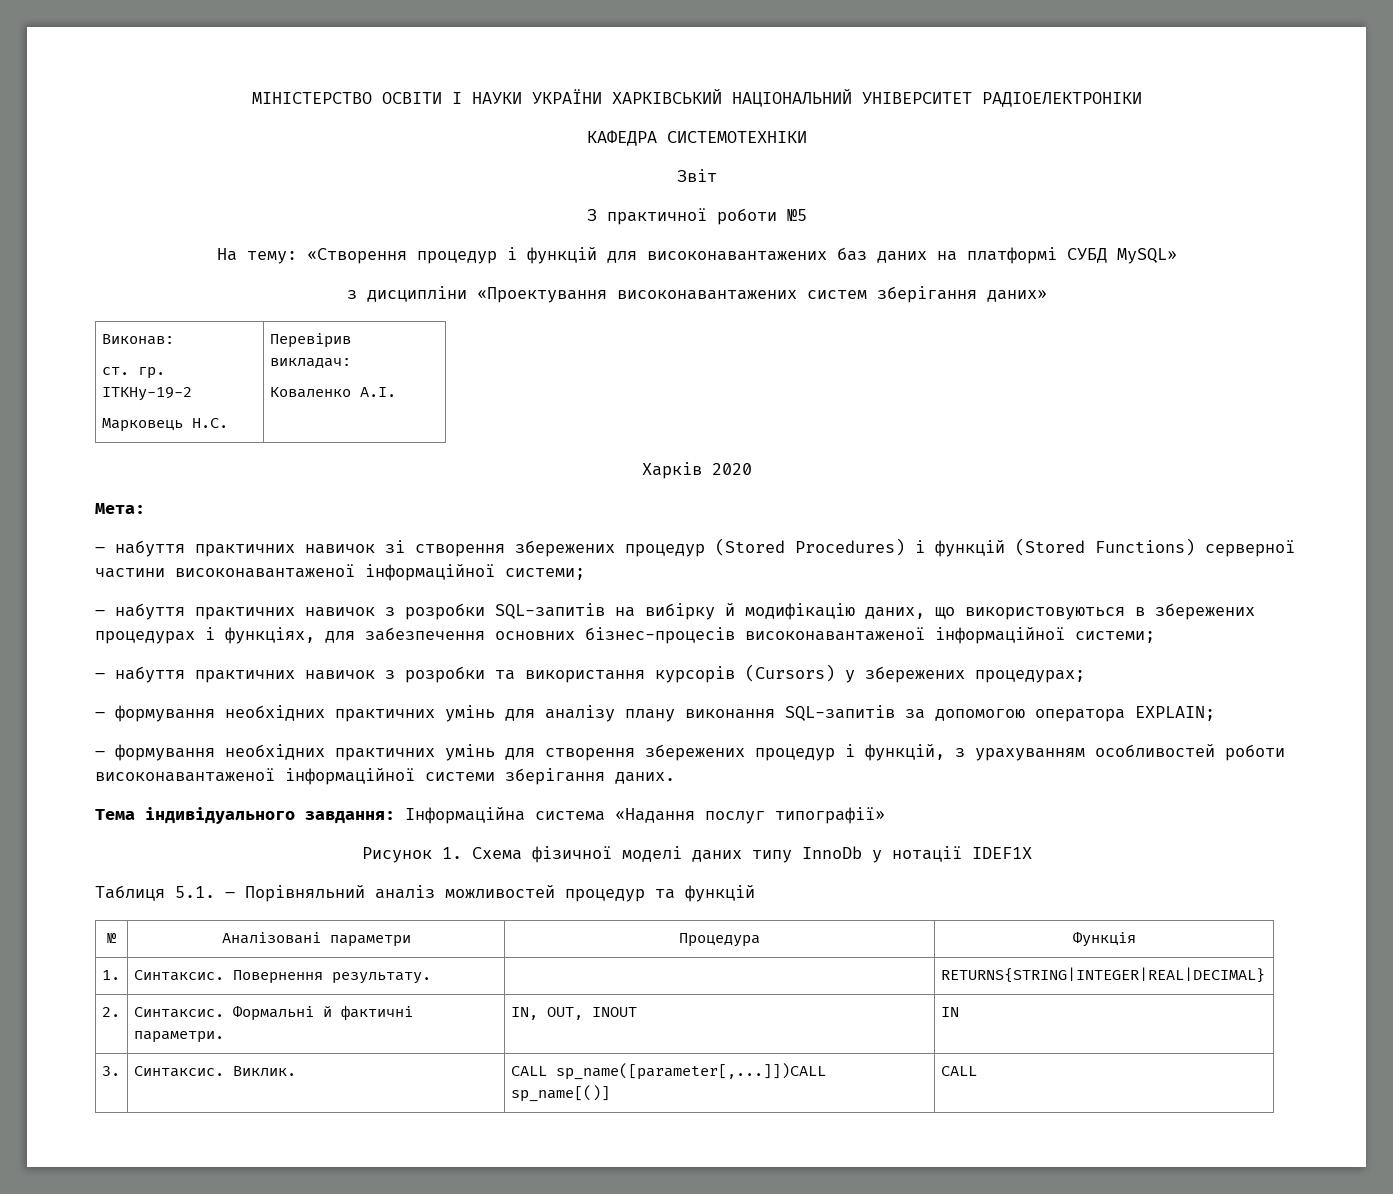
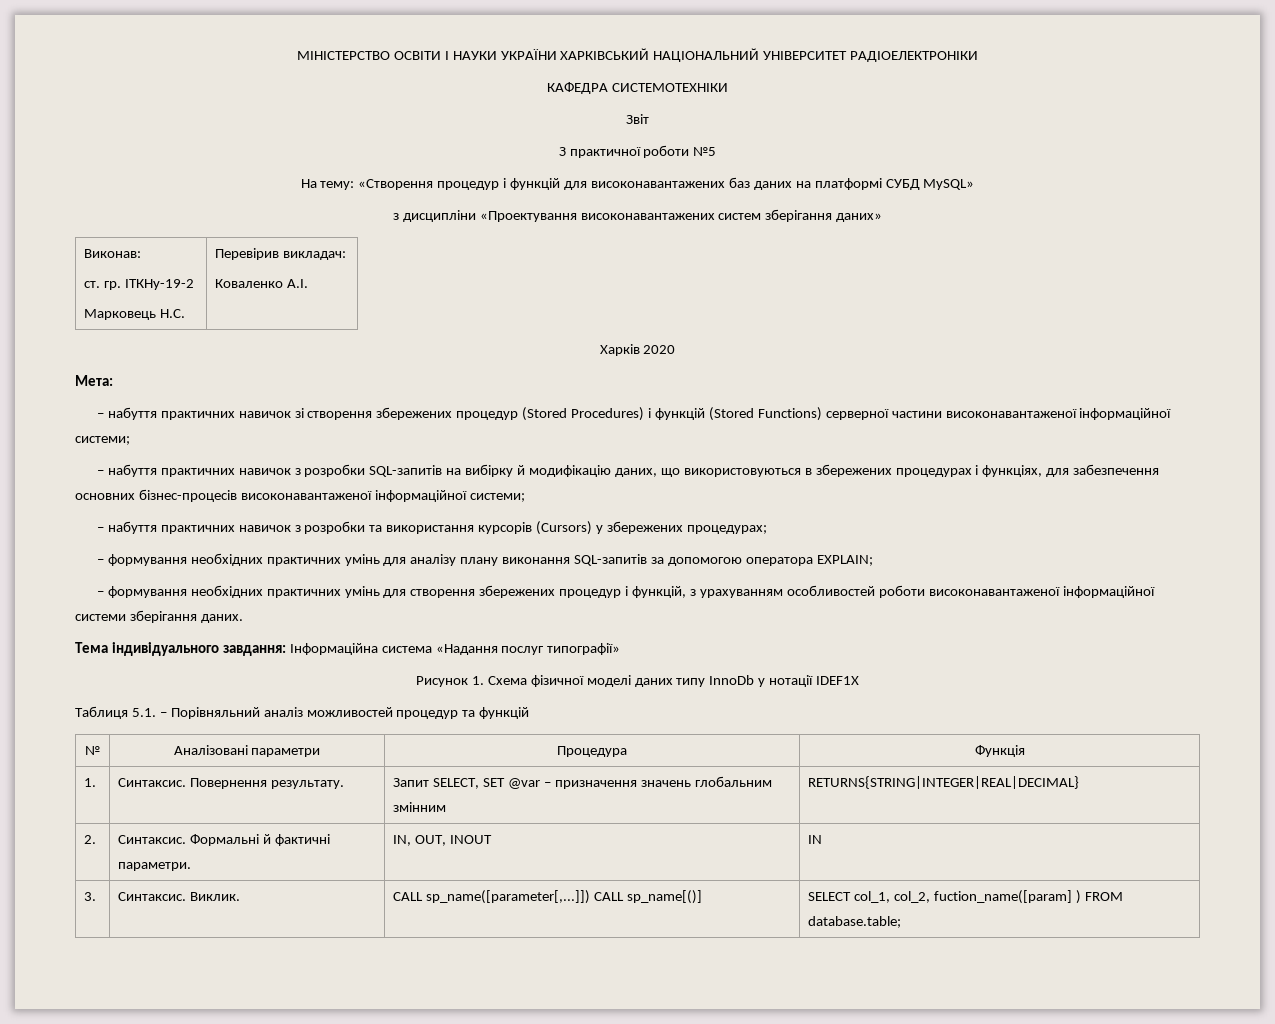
- 1. | Синтаксис. Повернення результату. | | RETURNS{STRING|INTEGER|REAL|DECIMAL}
+ 1. | Синтаксис. Повернення результату. | Запит SELECT, SET @var – призначення значень глобальним змінним | RETURNS{STRING|INTEGER|REAL|DECIMAL}
- 3. | Синтаксис. Виклик. | CALL sp_name([parameter[,...]])CALL sp_name[()] | CALL
+ 3. | Синтаксис. Виклик. | CALL sp_name([parameter[,...]]) CALL sp_name[()] | SELECT col_1, col_2, fuction_name([param] ) FROM database.table;

